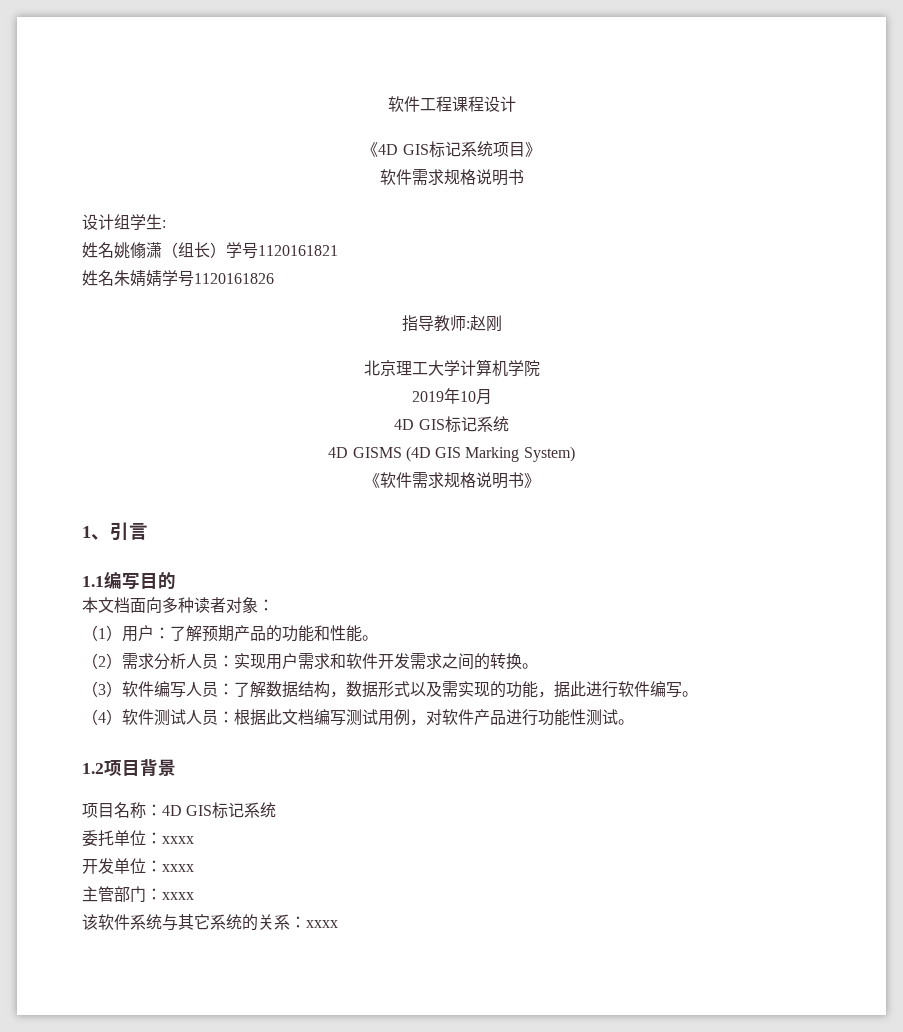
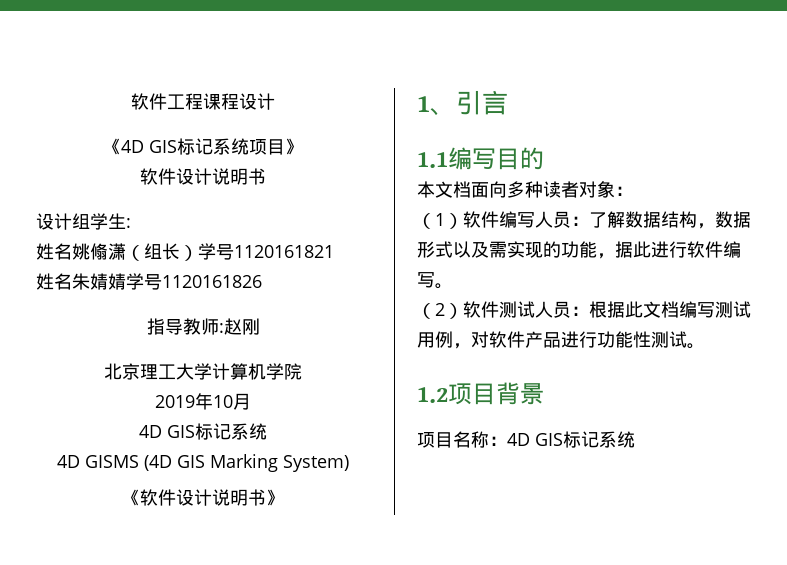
  《4D GIS标记系统项目》
- 软件需求规格说明书
+ 软件设计说明书
- 《软件需求规格说明书》
+ 《软件设计说明书》
- （1）用户：了解预期产品的功能和性能。
- （2）需求分析人员：实现用户需求和软件开发需求之间的转换。
- （3）软件编写人员：了解数据结构，数据形式以及需实现的功能，据此进行软件编写。
+ （1）软件编写人员：了解数据结构，数据形式以及需实现的功能，据此进行软件编写。
- （4）软件测试人员：根据此文档编写测试用例，对软件产品进行功能性测试。
+ （2）软件测试人员：根据此文档编写测试用例，对软件产品进行功能性测试。
- 委托单位：xxxx
- 开发单位：xxxx
- 主管部门：xxxx
- 该软件系统与其它系统的关系：xxxx

